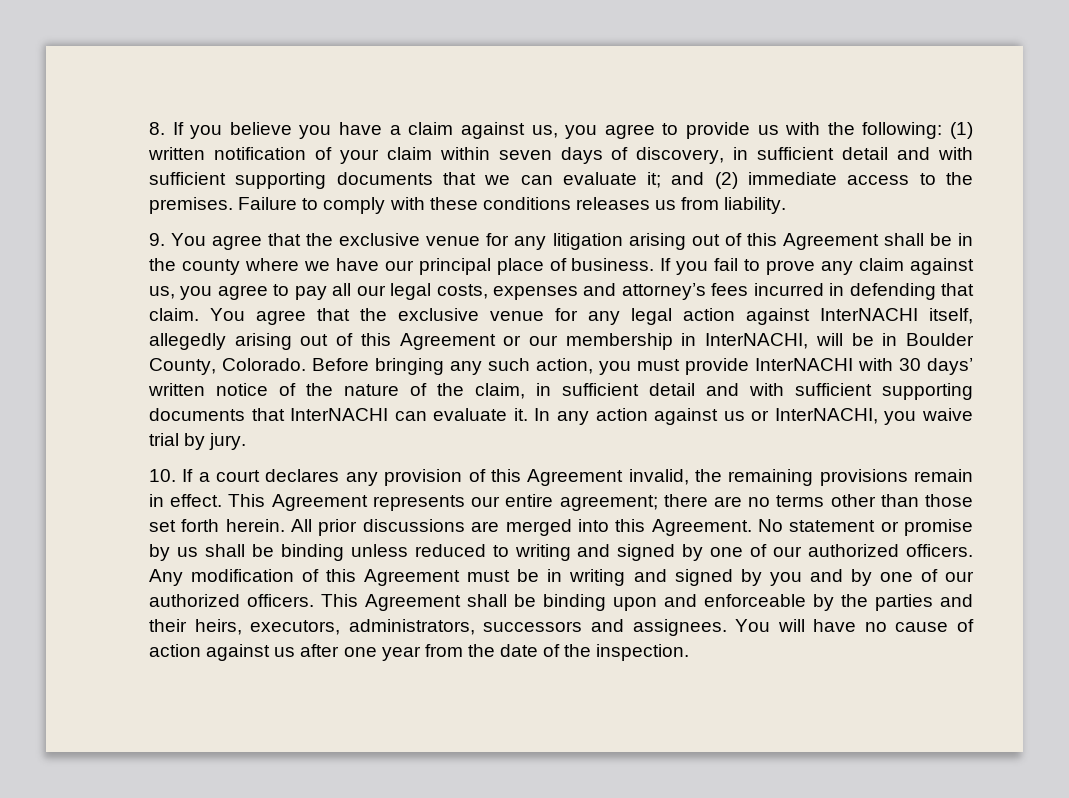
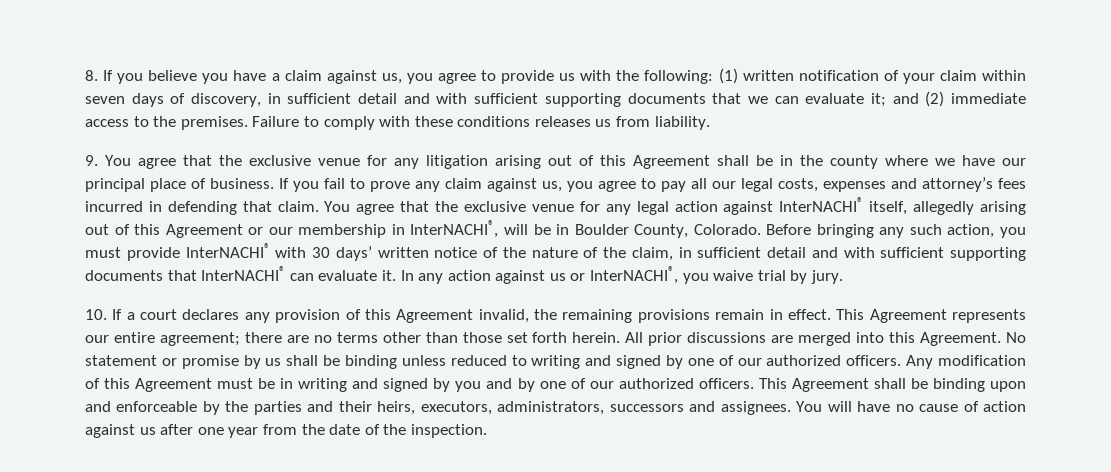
- You agree that the exclusive venue for any legal action against InterNACHI itself, allegedly arising out of this Agreement or our membership in InterNACHI, will be in Boulder County, Colorado.
+ You agree that the exclusive venue for any legal action against InterNACHI® itself, allegedly arising out of this Agreement or our membership in InterNACHI®, will be in Boulder County, Colorado.
- Before bringing any such action, you must provide InterNACHI with 30 days’ written notice of the nature of the claim, in sufficient detail and with sufficient supporting documents that InterNACHI can evaluate it.
+ Before bringing any such action, you must provide InterNACHI® with 30 days’ written notice of the nature of the claim, in sufficient detail and with sufficient supporting documents that InterNACHI® can evaluate it.
- In any action against us or InterNACHI, you waive trial by jury.
+ In any action against us or InterNACHI®, you waive trial by jury.

